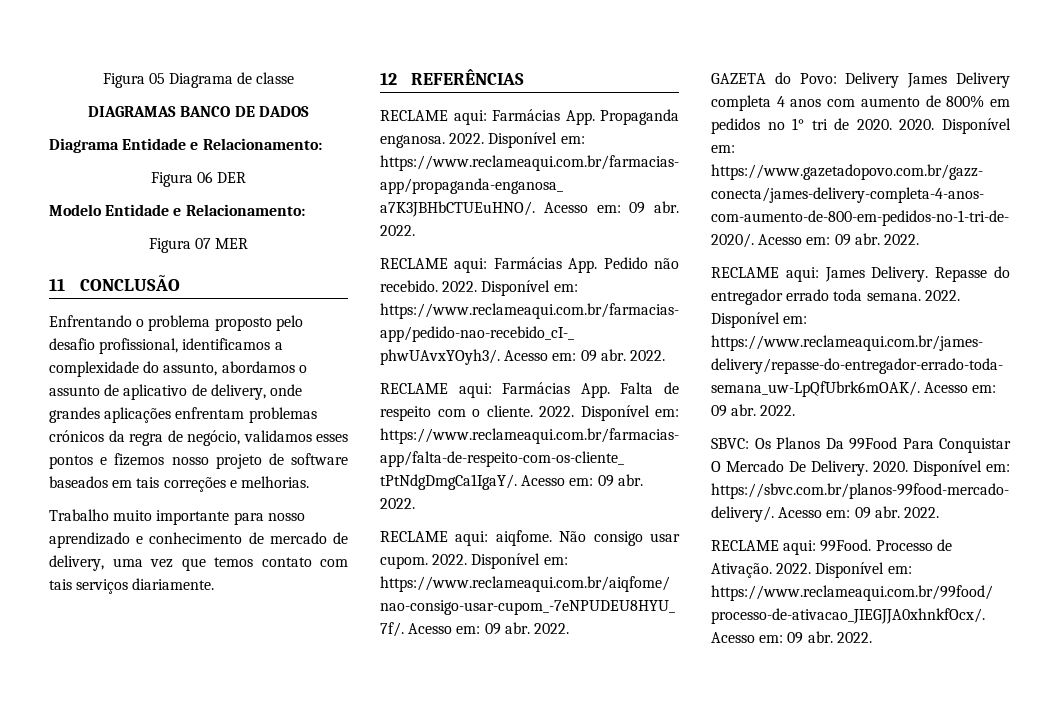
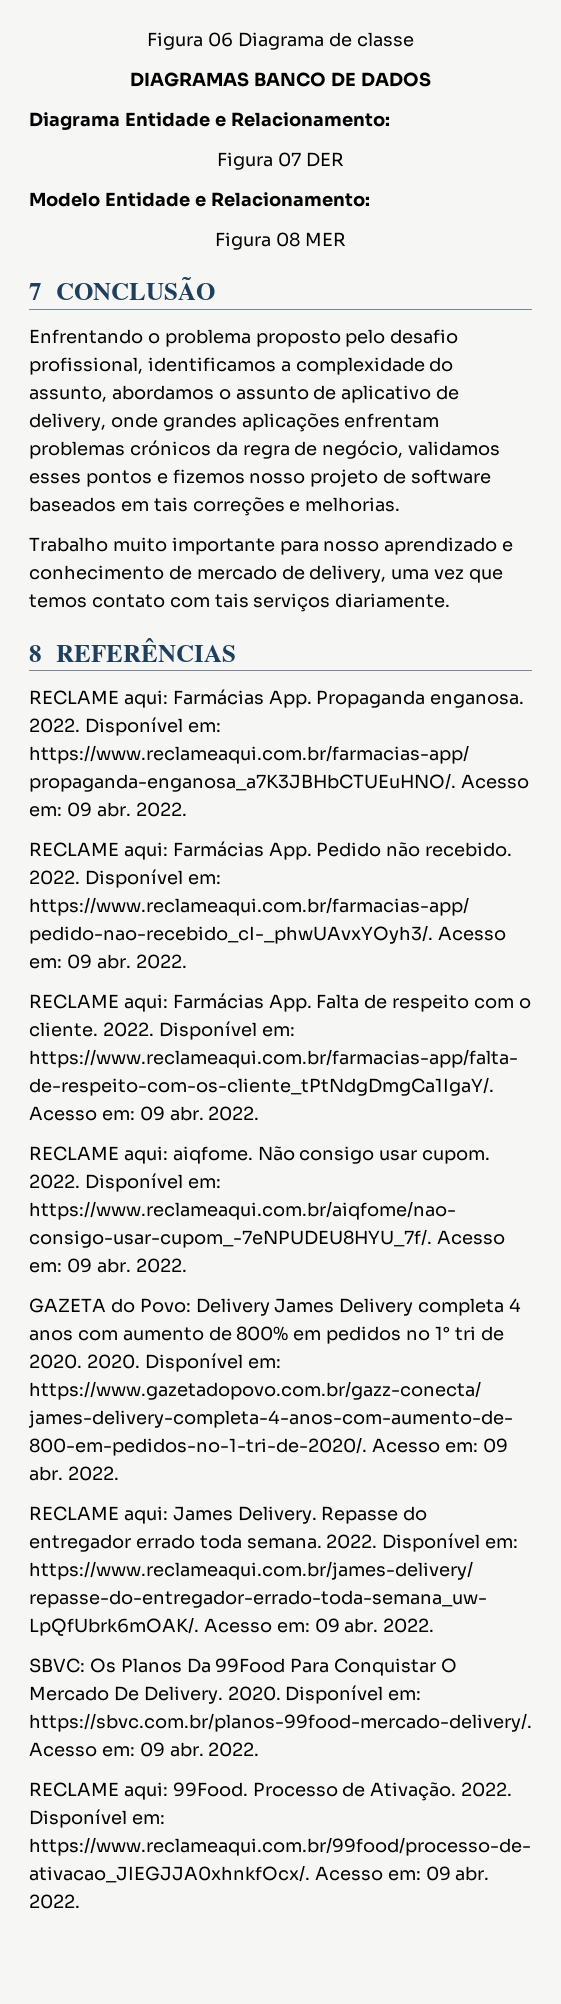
- Figura 05 Diagrama de classe
+ Figura 06 Diagrama de classe
- Figura 06 DER
+ Figura 07 DER
- Figura 07 MER
+ Figura 08 MER
- 11 CONCLUSÃO
+ 7 CONCLUSÃO
- 12 REFERÊNCIAS
+ 8 REFERÊNCIAS

